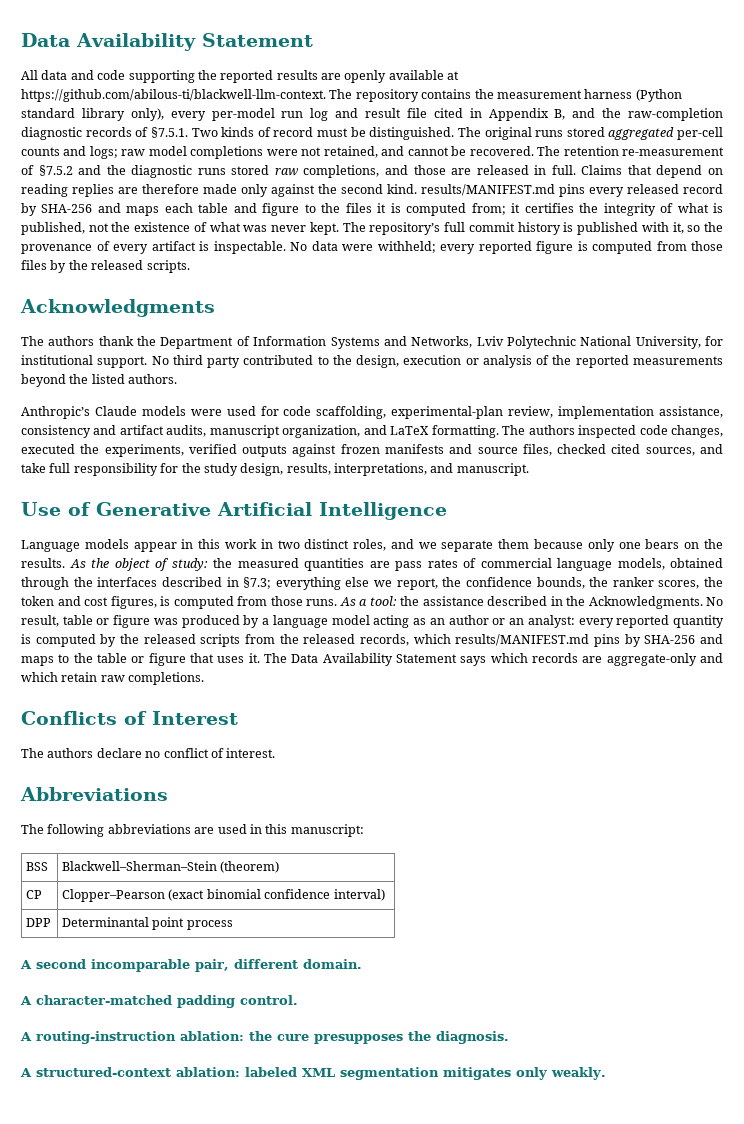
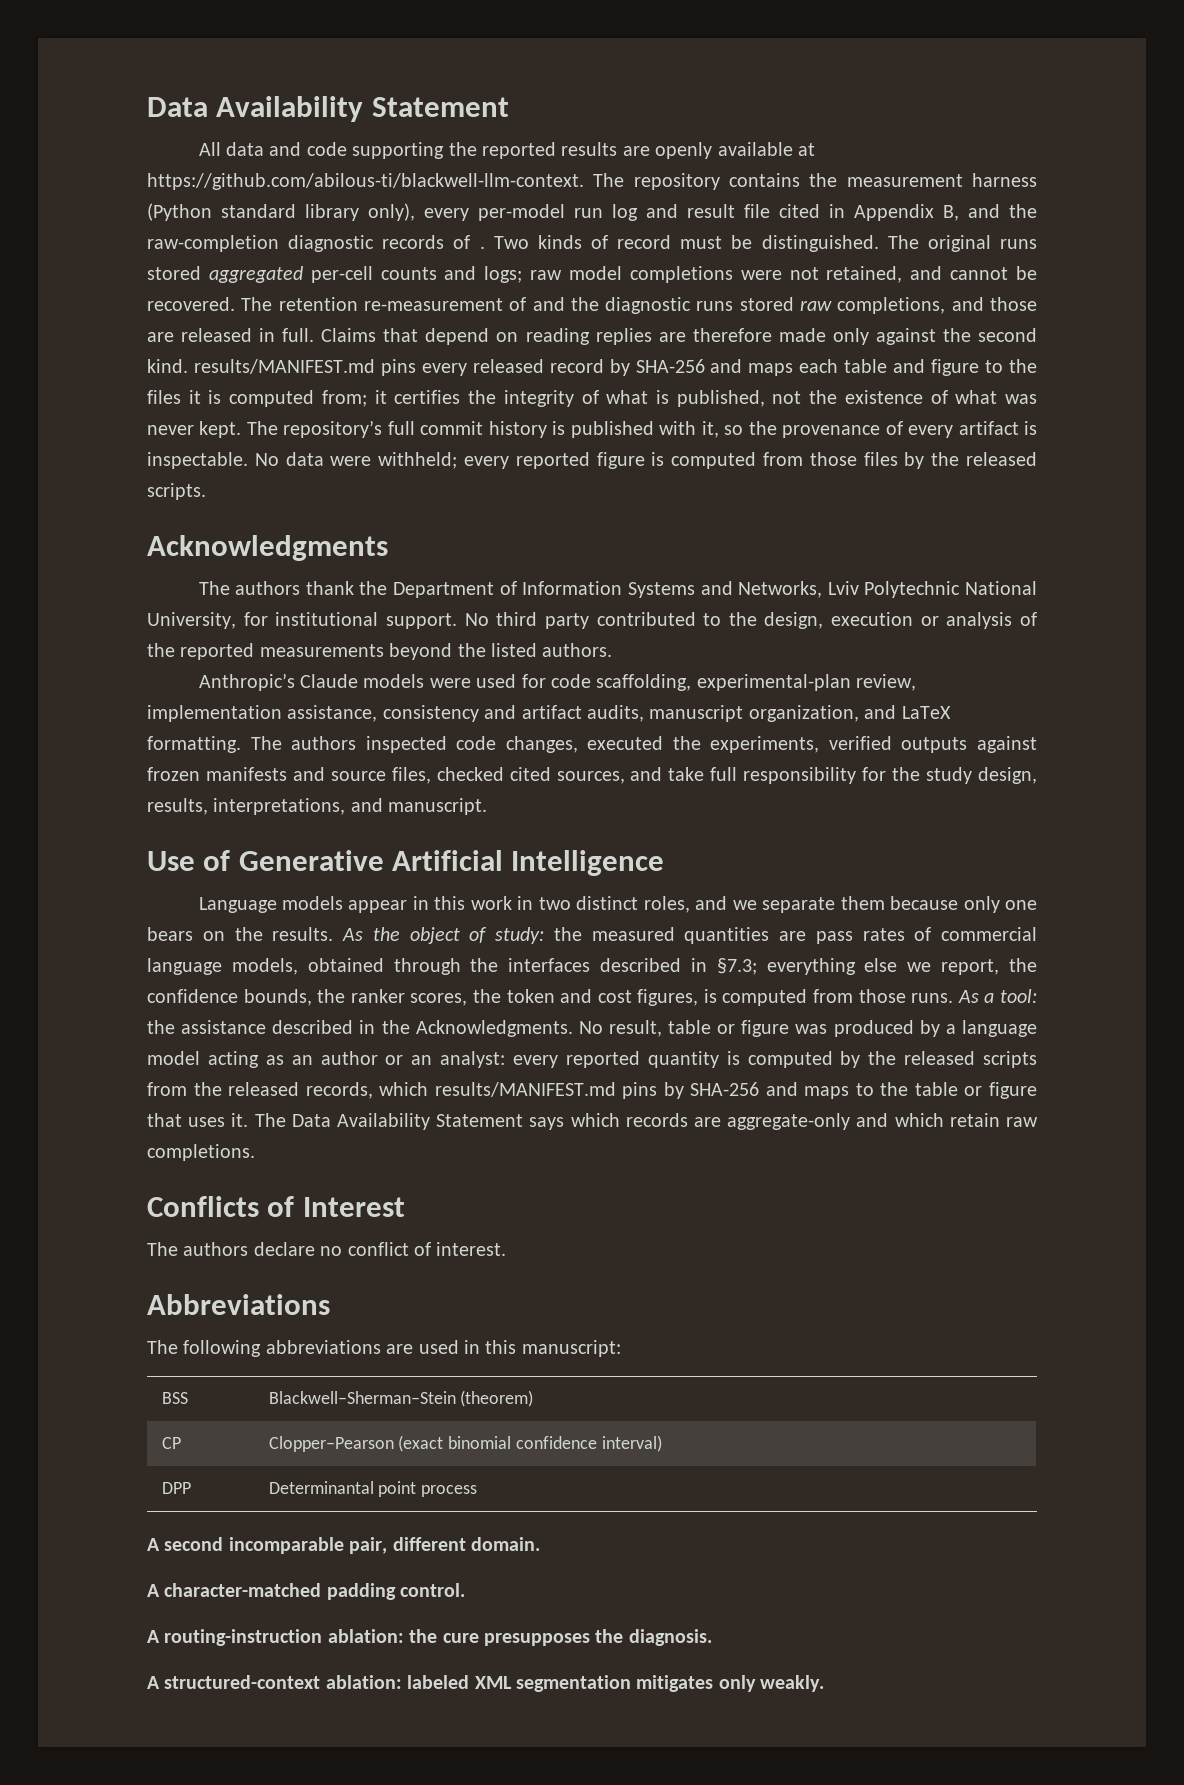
- All data and code supporting the reported results are openly available at https://github.com/abilous-ti/blackwell-llm-context. The repository contains the measurement harness (Python standard library only), every per-model run log and result file cited in Appendix B, and the raw-completion diagnostic records of §7.5.1. Two kinds of record must be distinguished.
+ All data and code supporting the reported results are openly available at https://github.com/abilous-ti/blackwell-llm-context. The repository contains the measurement harness (Python standard library only), every per-model run log and result file cited in Appendix B, and the raw-completion diagnostic records of . Two kinds of record must be distinguished.
- The retention re-measurement of §7.5.2 and the diagnostic runs stored raw completions, and those are released in full.
+ The retention re-measurement of and the diagnostic runs stored raw completions, and those are released in full.

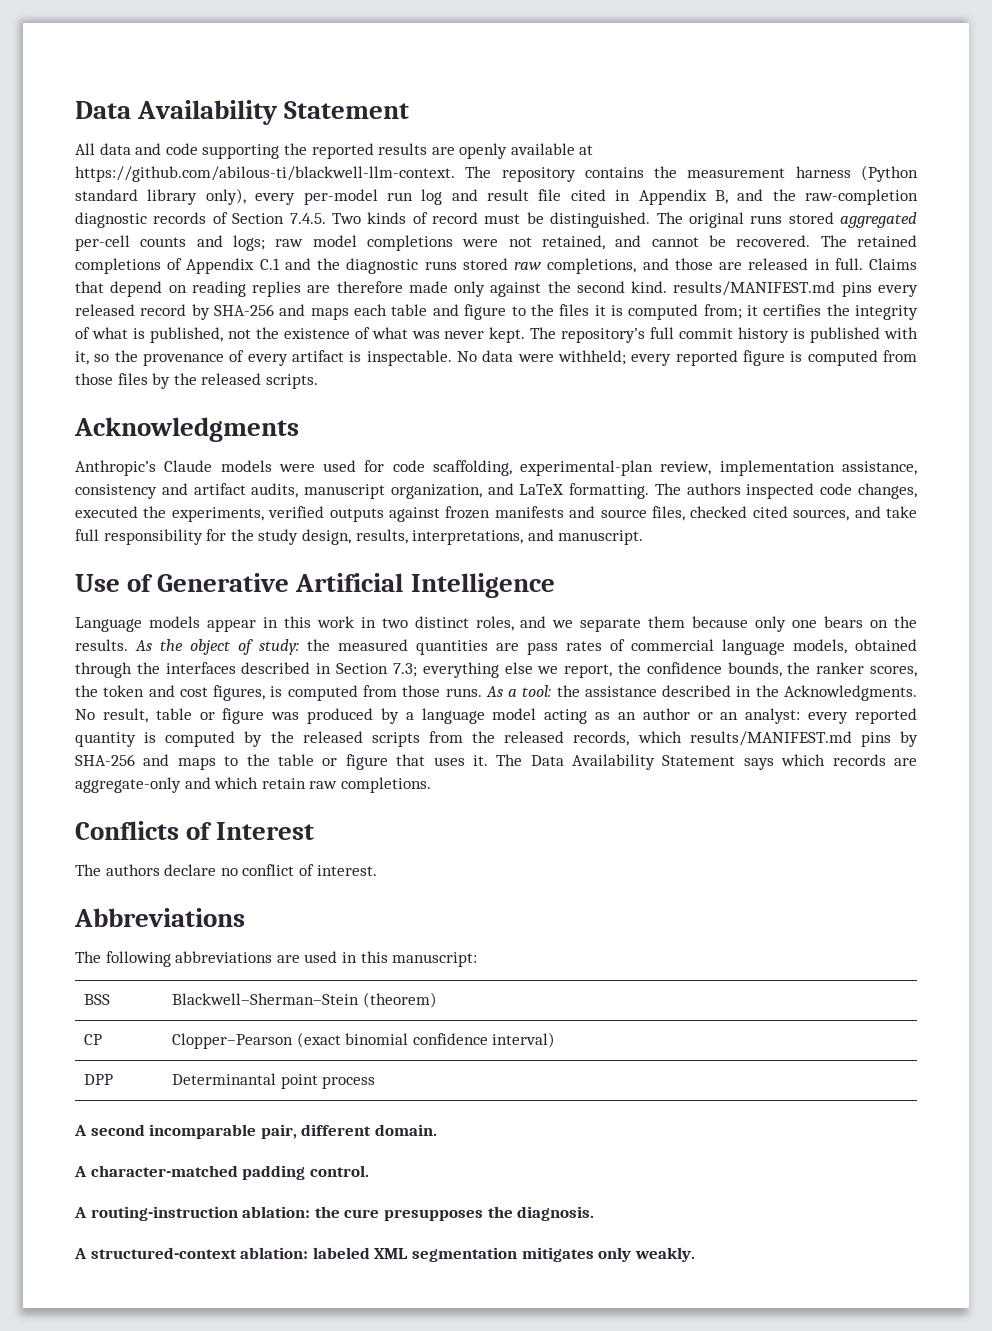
- All data and code supporting the reported results are openly available at https://github.com/abilous-ti/blackwell-llm-context. The repository contains the measurement harness (Python standard library only), every per-model run log and result file cited in Appendix B, and the raw-completion diagnostic records of . Two kinds of record must be distinguished.
+ All data and code supporting the reported results are openly available at https://github.com/abilous-ti/blackwell-llm-context. The repository contains the measurement harness (Python standard library only), every per-model run log and result file cited in Appendix B, and the raw-completion diagnostic records of Section 7.4.5. Two kinds of record must be distinguished.
- The retention re-measurement of and the diagnostic runs stored raw completions, and those are released in full.
+ The retained completions of Appendix C.1 and the diagnostic runs stored raw completions, and those are released in full.
- The authors thank the Department of Information Systems and Networks, Lviv Polytechnic National University, for institutional support. No third party contributed to the design, execution or analysis of the reported measurements beyond the listed authors.
- As the object of study: the measured quantities are pass rates of commercial language models, obtained through the interfaces described in §7.3; everything else we report, the confidence bounds, the ranker scores, the token and cost figures, is computed from those runs.
+ As the object of study: the measured quantities are pass rates of commercial language models, obtained through the interfaces described in Section 7.3; everything else we report, the confidence bounds, the ranker scores, the token and cost figures, is computed from those runs.

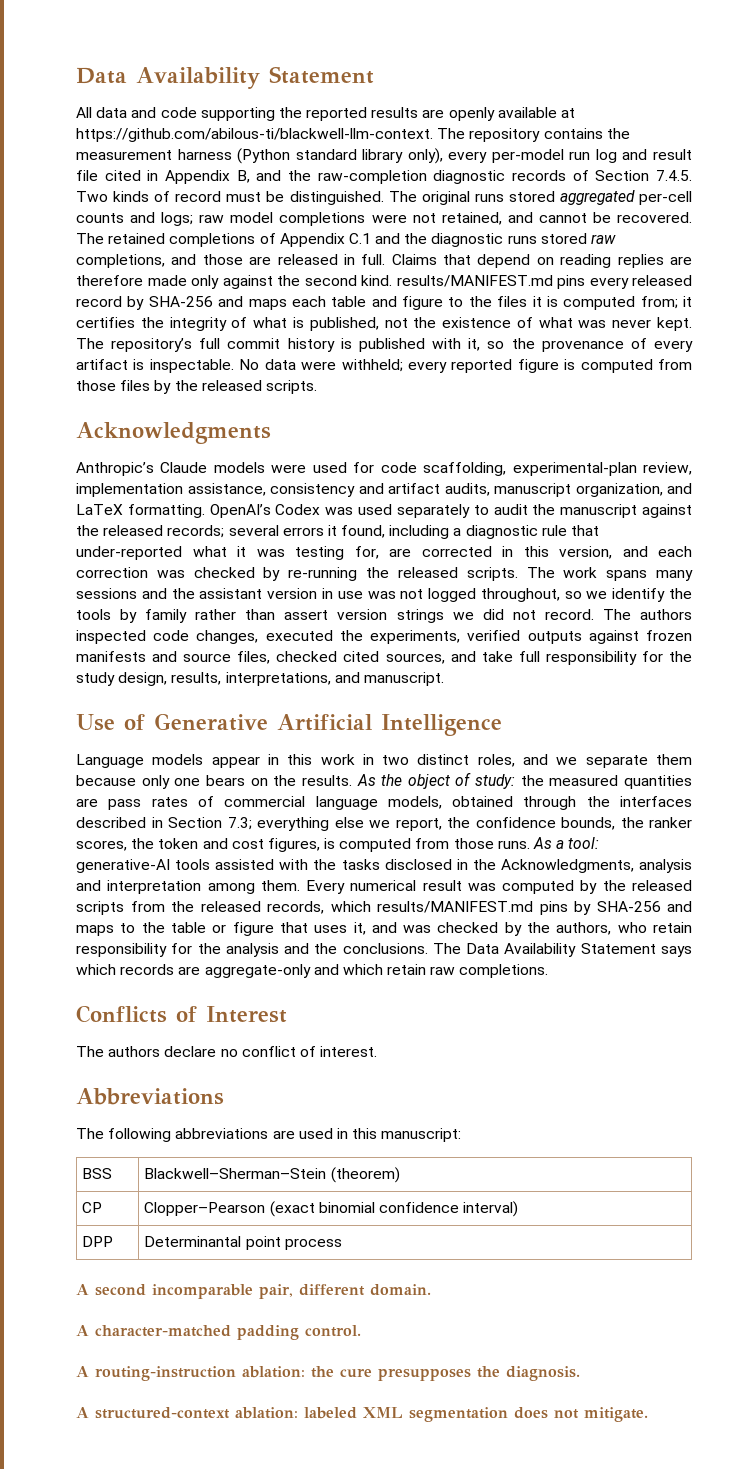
+ OpenAI’s Codex was used separately to audit the manuscript against the released records; several errors it found, including a diagnostic rule that under-reported what it was testing for, are corrected in this version, and each correction was checked by re-running the released scripts. The work spans many sessions and the assistant version in use was not logged throughout, so we identify the tools by family rather than assert version strings we did not record.
- As a tool: the assistance described in the Acknowledgments. No result, table or figure was produced by a language model acting as an author or an analyst: every reported quantity is computed by the released scripts from the released records, which results/MANIFEST.md pins by SHA-256 and maps to the table or figure that uses it.
+ As a tool: generative-AI tools assisted with the tasks disclosed in the Acknowledgments, analysis and interpretation among them. Every numerical result was computed by the released scripts from the released records, which results/MANIFEST.md pins by SHA-256 and maps to the table or figure that uses it, and was checked by the authors, who retain responsibility for the analysis and the conclusions.
- A structured-context ablation: labeled XML segmentation mitigates only weakly.
+ A structured-context ablation: labeled XML segmentation does not mitigate.

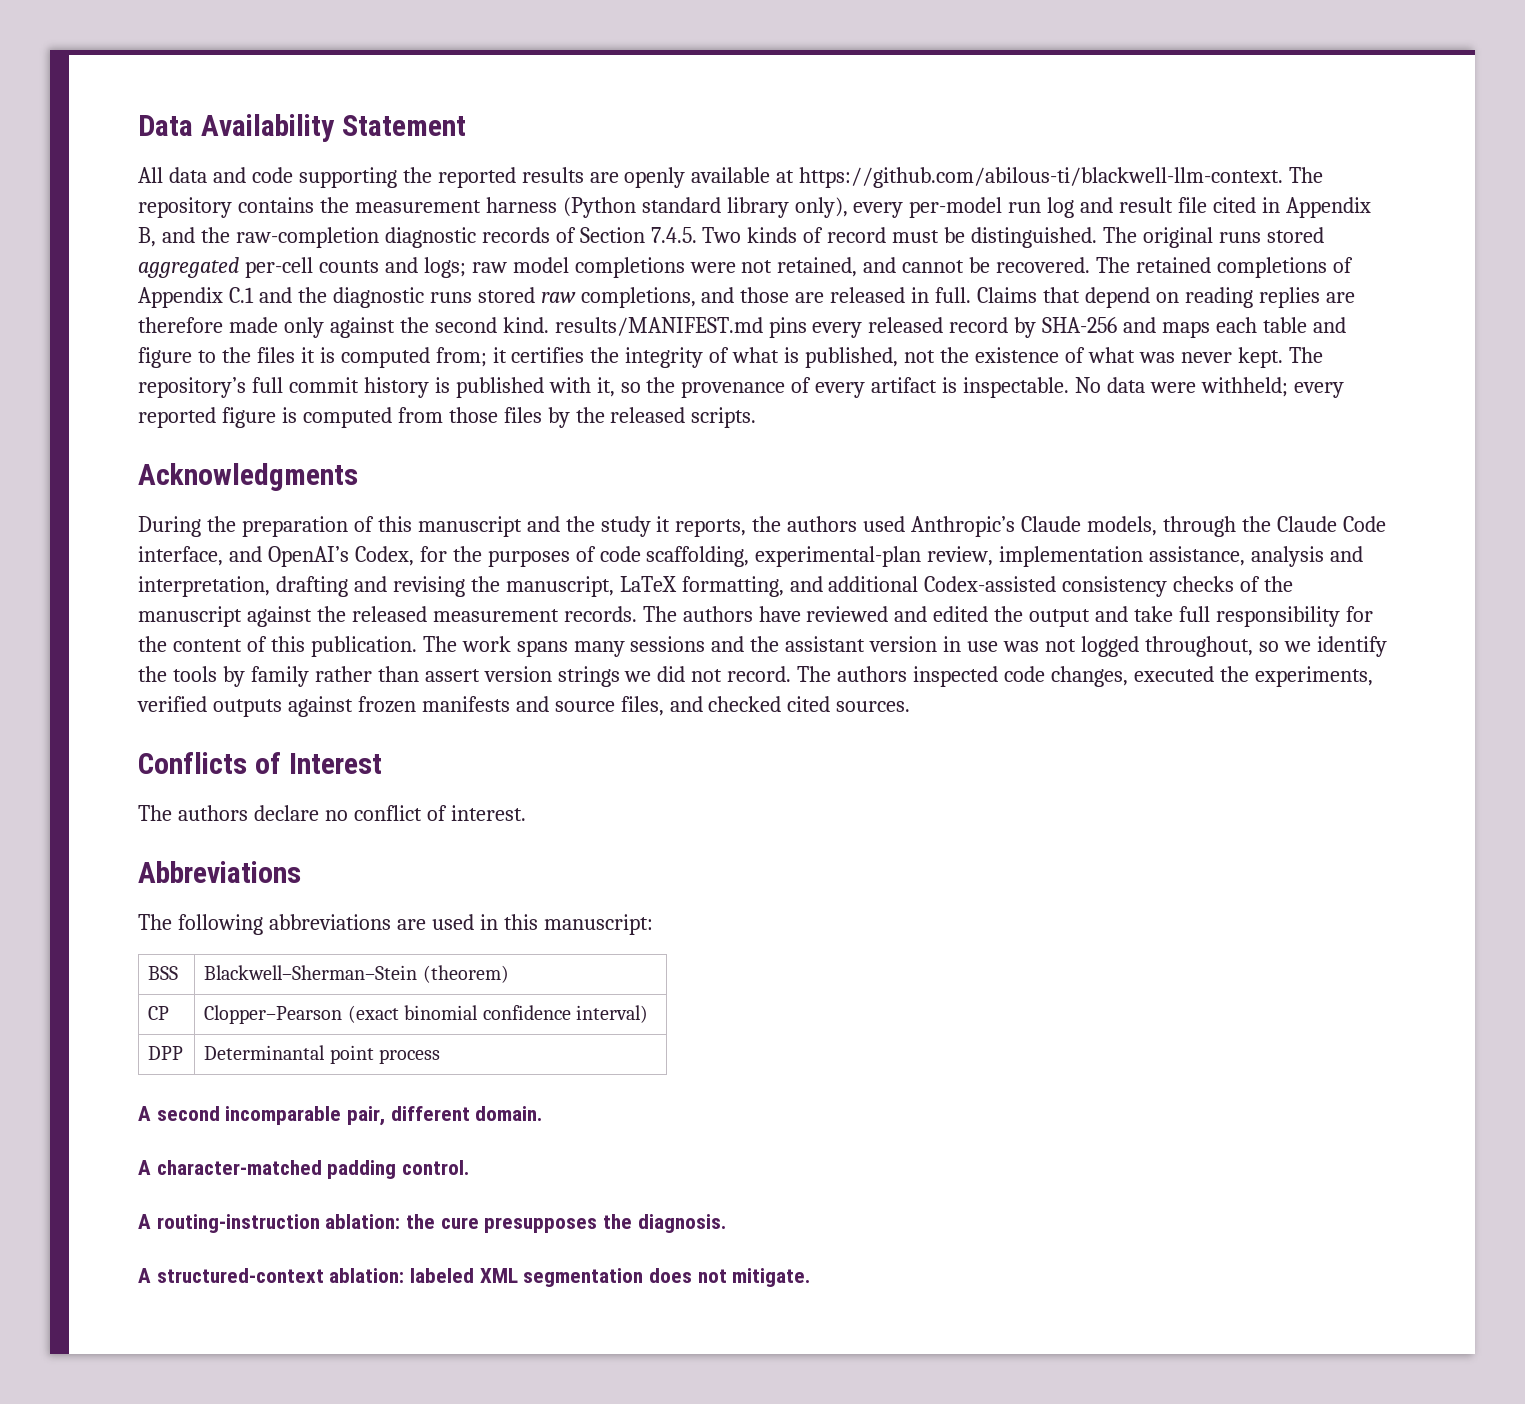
- Anthropic’s Claude models were used for code scaffolding, experimental-plan review, implementation assistance, consistency and artifact audits, manuscript organization, and LaTeX formatting. OpenAI’s Codex was used separately to audit the manuscript against the released records; several errors it found, including a diagnostic rule that under-reported what it was testing for, are corrected in this version, and each correction was checked by re-running the released scripts.
+ During the preparation of this manuscript and the study it reports, the authors used Anthropic’s Claude models, through the Claude Code interface, and OpenAI’s Codex, for the purposes of code scaffolding, experimental-plan review, implementation assistance, analysis and interpretation, drafting and revising the manuscript, LaTeX formatting, and additional Codex-assisted consistency checks of the manuscript against the released measurement records. The authors have reviewed and edited the output and take full responsibility for the content of this publication.
- The authors inspected code changes, executed the experiments, verified outputs against frozen manifests and source files, checked cited sources, and take full responsibility for the study design, results, interpretations, and manuscript.
- Use of Generative Artificial Intelligence
- Language models appear in this work in two distinct roles, and we separate them because only one bears on the results. As the object of study: the measured quantities are pass rates of commercial language models, obtained through the interfaces described in Section 7.3; everything else we report, the confidence bounds, the ranker scores, the token and cost figures, is computed from those runs. As a tool: generative-AI tools assisted with the tasks disclosed in the Acknowledgments, analysis and interpretation among them. Every numerical result was computed by the released scripts from the released records, which results/MANIFEST.md pins by SHA-256 and maps to the table or figure that uses it, and was checked by the authors, who retain responsibility for the analysis and the conclusions. The Data Availability Statement says which records are aggregate-only and which retain raw completions.
+ The authors inspected code changes, executed the experiments, verified outputs against frozen manifests and source files, and checked cited sources.

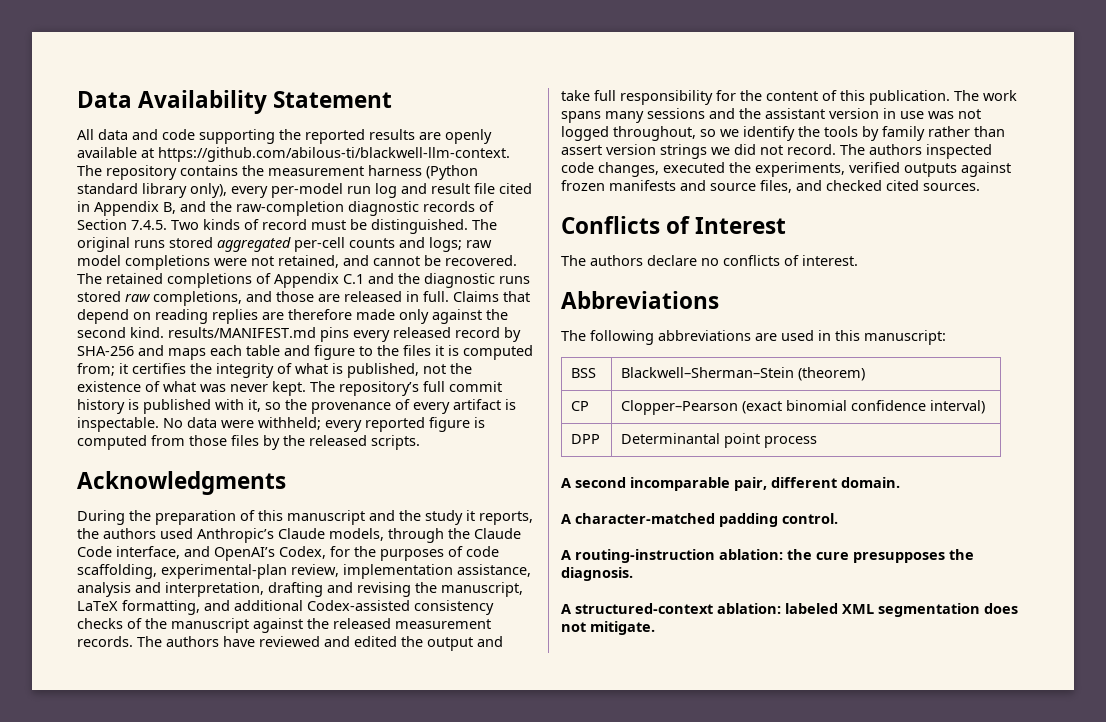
- The authors declare no conflict of interest.
+ The authors declare no conflicts of interest.

